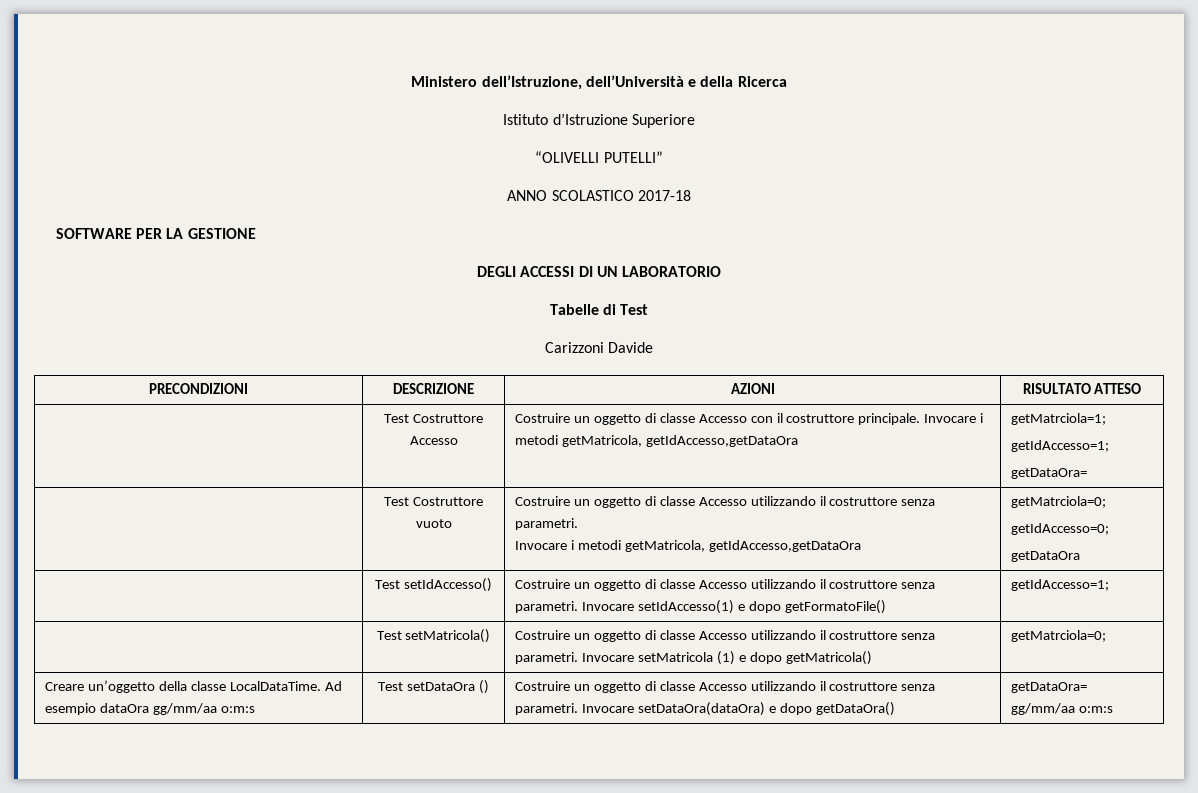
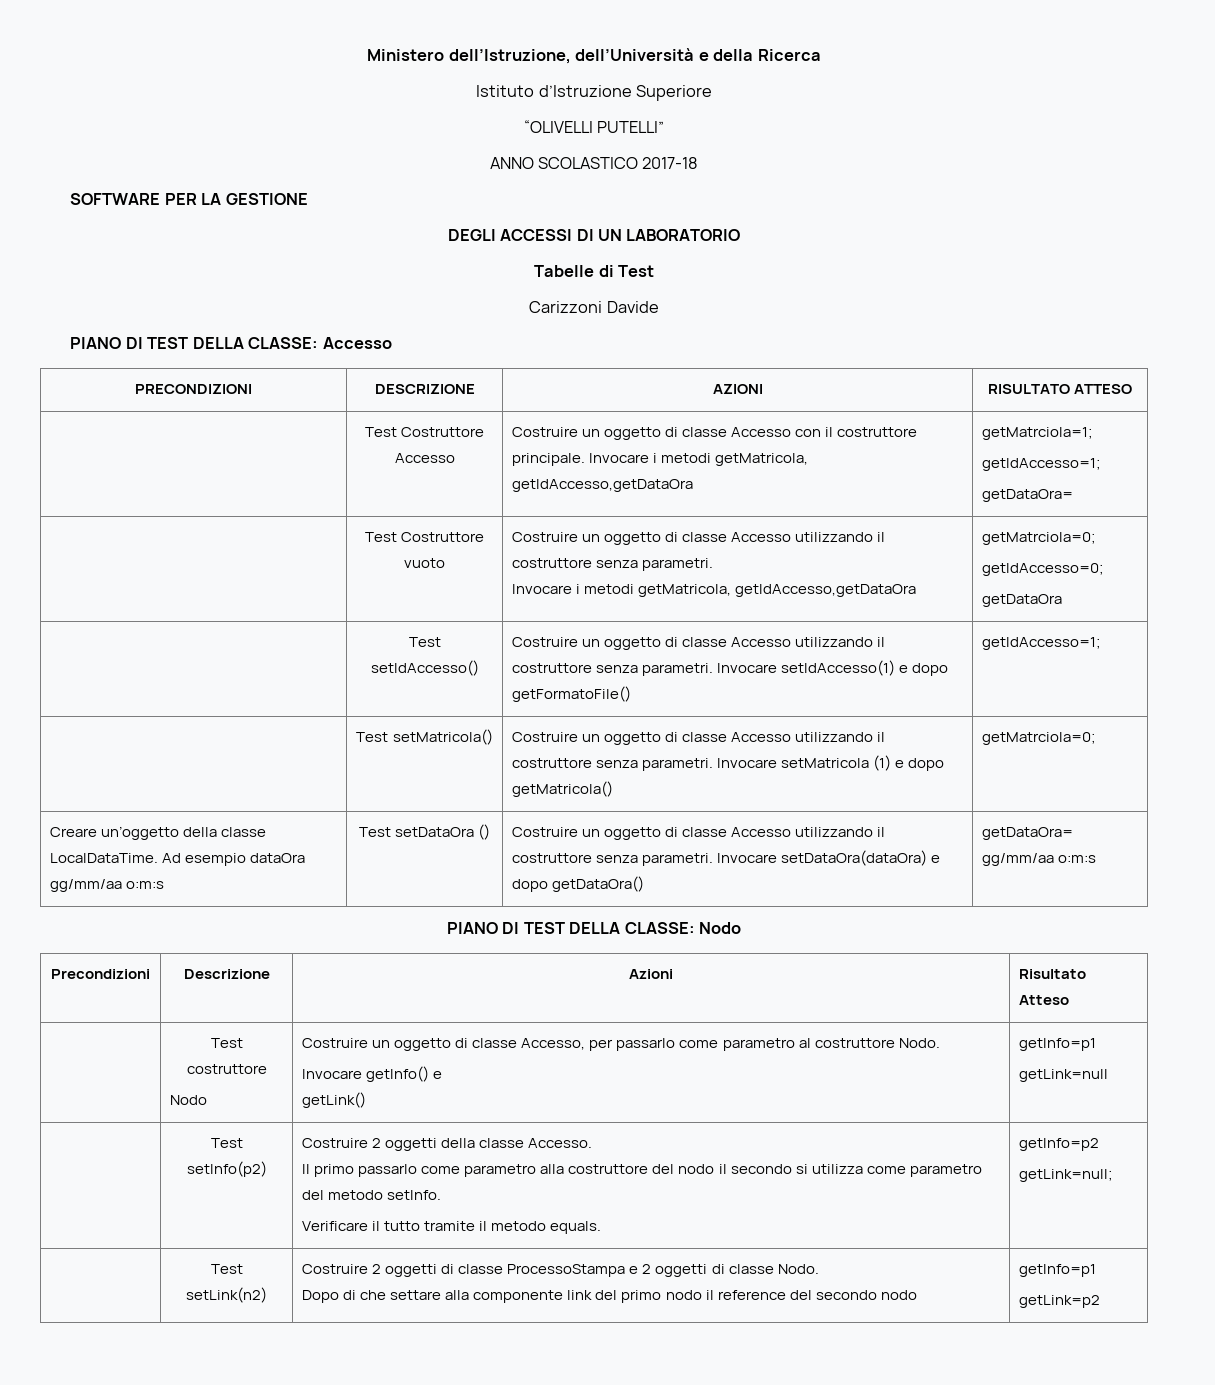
+ PIANO DI TEST DELLA CLASSE: Accesso
+ PIANO DI TEST DELLA CLASSE: Nodo
+ Precondizioni | Descrizione | Azioni | Risultato Atteso
+ | Test costruttore
+ Nodo | Costruire un oggetto di classe Accesso, per passarlo come parametro al costruttore Nodo.
+ Invocare getInfo() e
+ getLink() | getInfo=p1
+ getLink=null
+ | Test setInfo(p2) | Costruire 2 oggetti della classe Accesso.
+ Il primo passarlo come parametro alla costruttore del nodo il secondo si utilizza come parametro del metodo setInfo.
+ Verificare il tutto tramite il metodo equals. | getInfo=p2
+ getLink=null;
+ | Test setLink(n2) | Costruire 2 oggetti di classe ProcessoStampa e 2 oggetti di classe Nodo.
+ Dopo di che settare alla componente link del primo nodo il reference del secondo nodo | getInfo=p1
+ getLink=p2

